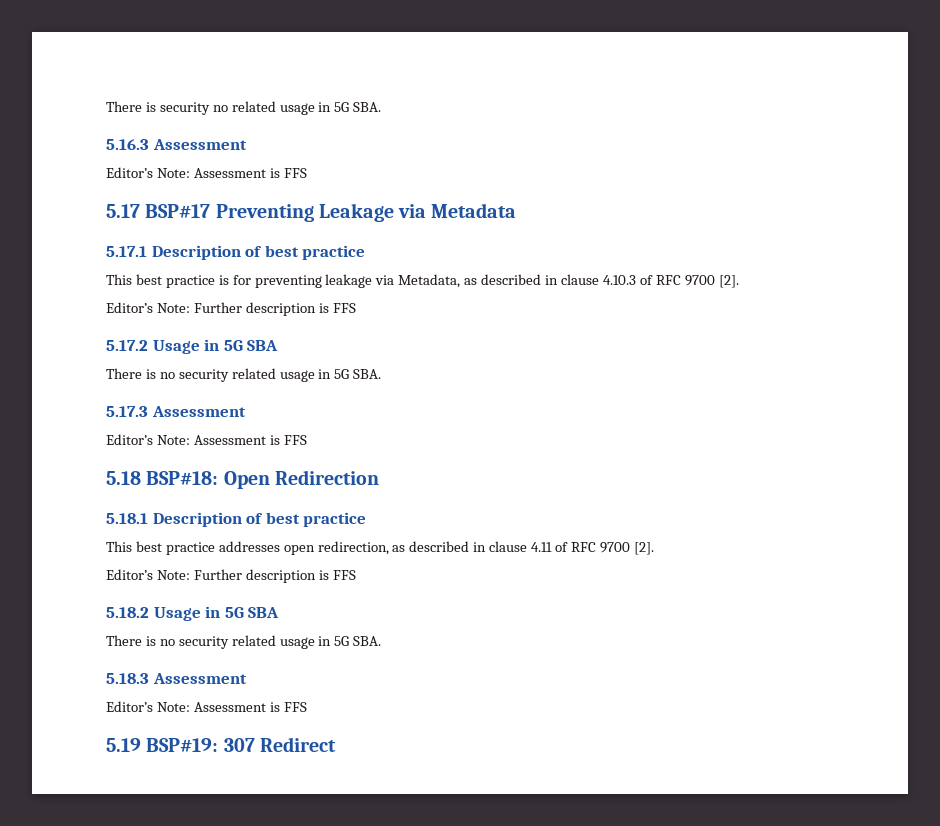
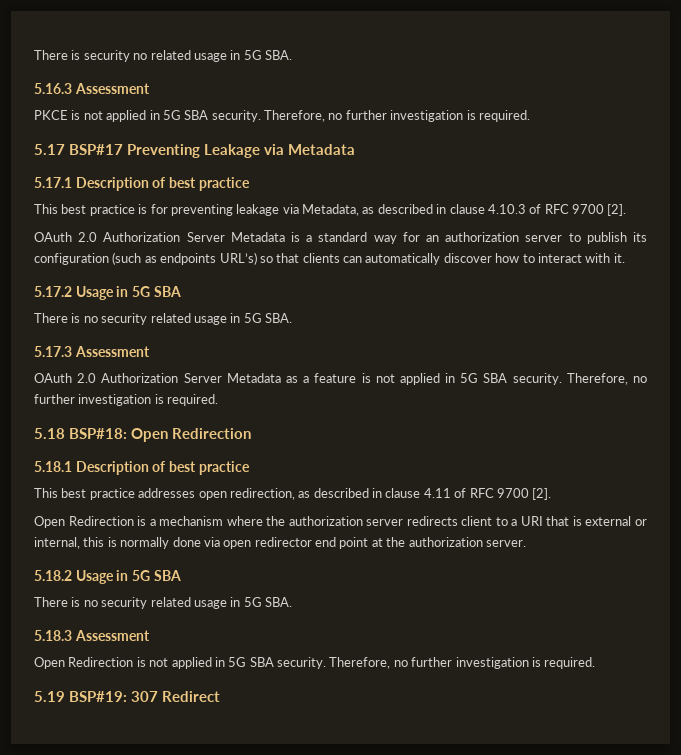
  5.16.3 Assessment
- Editor’s Note: Assessment is FFS
+ PKCE is not applied in 5G SBA security. Therefore, no further investigation is required.
  This best practice is for preventing leakage via Metadata, as described in clause 4.10.3 of RFC 9700 [2].
- Editor’s Note: Further description is FFS
+ OAuth 2.0 Authorization Server Metadata is a standard way for an authorization server to publish its configuration (such as endpoints URL’s) so that clients can automatically discover how to interact with it.
  5.17.3 Assessment
- Editor’s Note: Assessment is FFS
+ OAuth 2.0 Authorization Server Metadata as a feature is not applied in 5G SBA security. Therefore, no further investigation is required.
  This best practice addresses open redirection, as described in clause 4.11 of RFC 9700 [2].
- Editor’s Note: Further description is FFS
+ Open Redirection is a mechanism where the authorization server redirects client to a URI that is external or internal, this is normally done via open redirector end point at the authorization server.
  5.18.3 Assessment
- Editor’s Note: Assessment is FFS
+ Open Redirection is not applied in 5G SBA security. Therefore, no further investigation is required.

